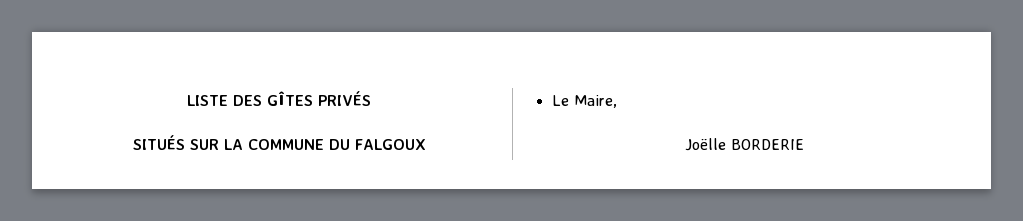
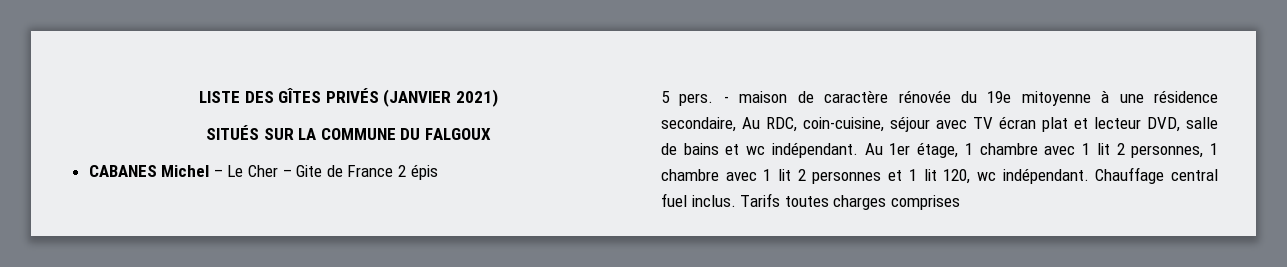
- LISTE DES GÎTES PRIVÉS
+ LISTE DES GÎTES PRIVÉS (JANVIER 2021)
- Le Maire,
- Joëlle BORDERIE
+ CABANES Michel – Le Cher – Gite de France 2 épis
+ 5 pers. - maison de caractère rénovée du 19e mitoyenne à une résidence secondaire, Au RDC, coin-cuisine, séjour avec TV écran plat et lecteur DVD, salle de bains et wc indépendant. Au 1er étage, 1 chambre avec 1 lit 2 personnes, 1 chambre avec 1 lit 2 personnes et 1 lit 120, wc indépendant. Chauffage central fuel inclus. Tarifs toutes charges comprises

